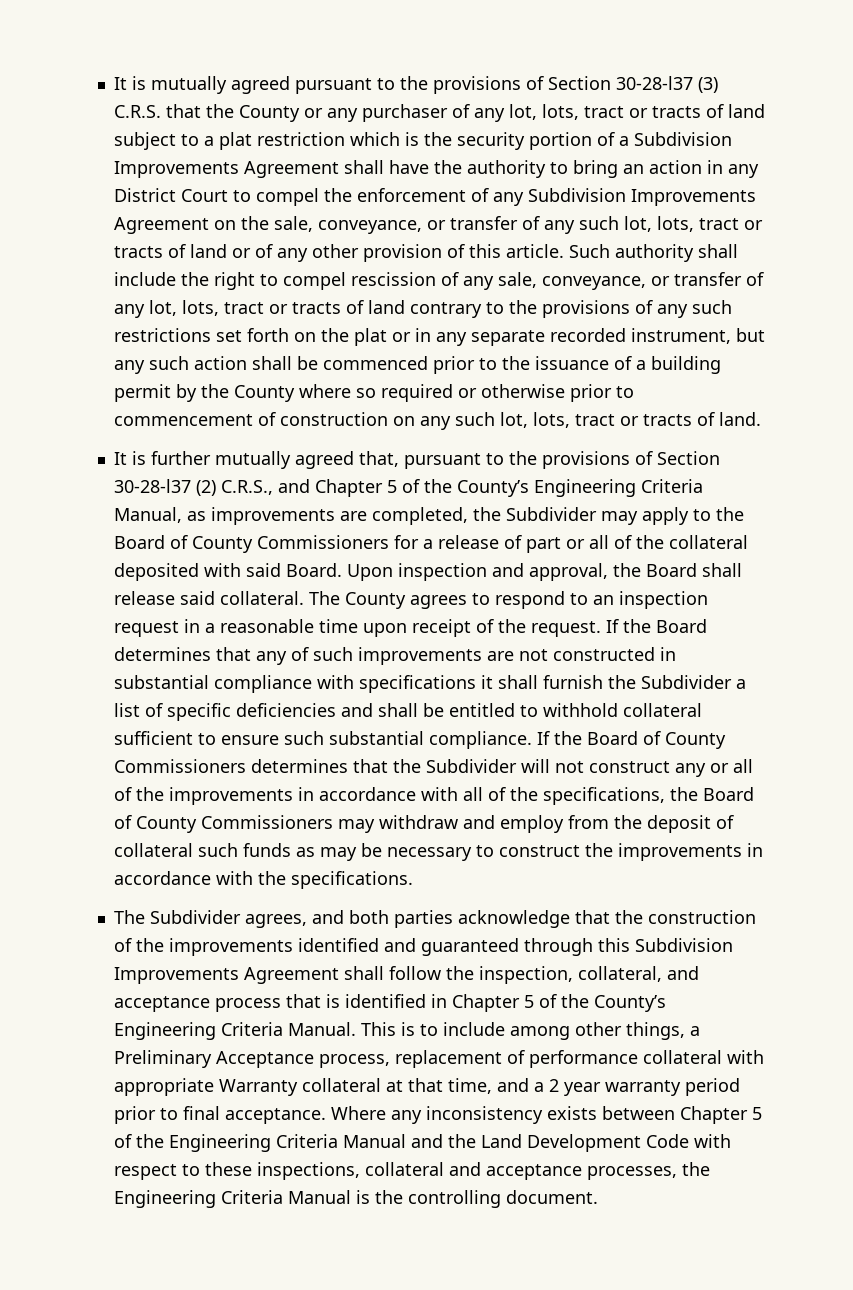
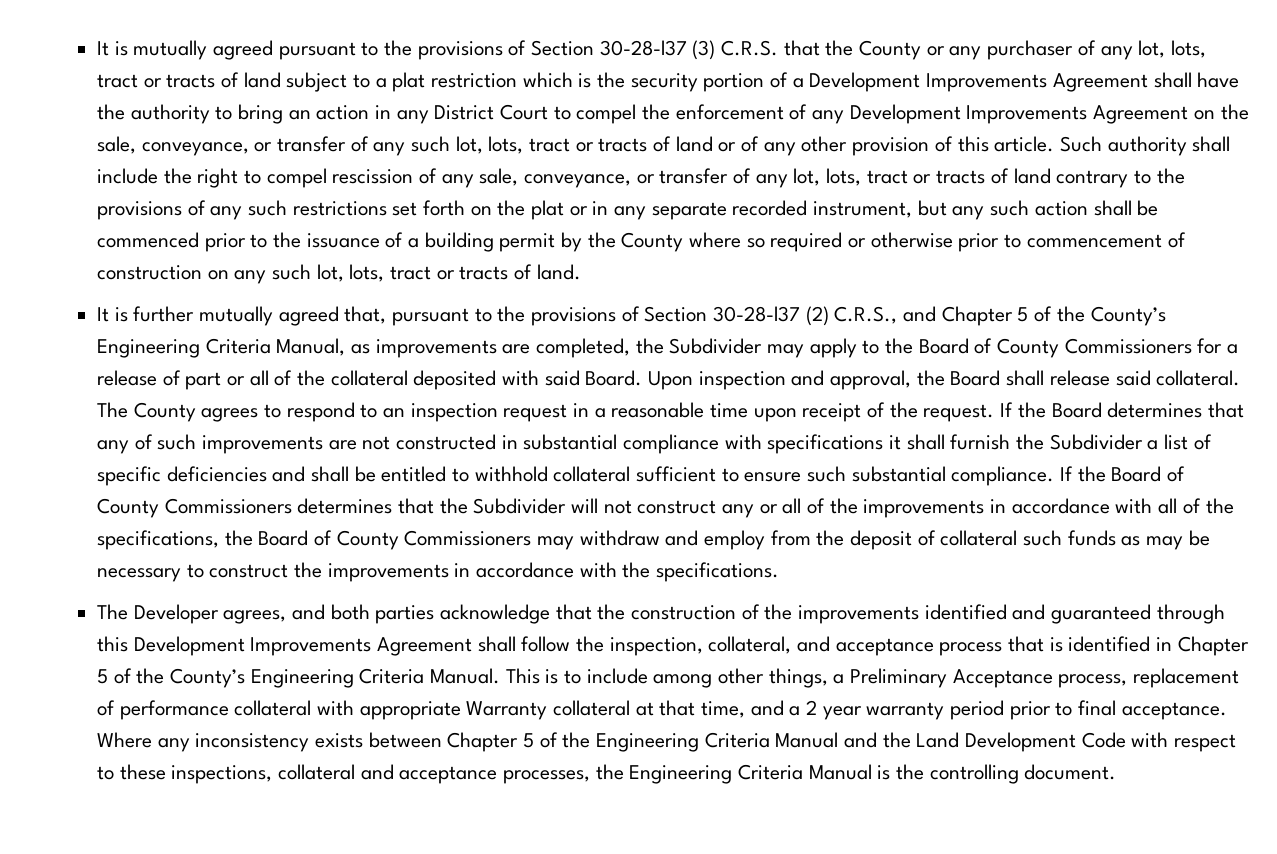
- It is mutually agreed pursuant to the provisions of Section 30-28-l37 (3) C.R.S. that the County or any purchaser of any lot, lots, tract or tracts of land subject to a plat restriction which is the security portion of a Subdivision Improvements Agreement shall have the authority to bring an action in any District Court to compel the enforcement of any Subdivision Improvements Agreement on the sale, conveyance, or transfer of any such lot, lots, tract or tracts of land or of any other provision of this article.
+ It is mutually agreed pursuant to the provisions of Section 30-28-l37 (3) C.R.S. that the County or any purchaser of any lot, lots, tract or tracts of land subject to a plat restriction which is the security portion of a Development Improvements Agreement shall have the authority to bring an action in any District Court to compel the enforcement of any Development Improvements Agreement on the sale, conveyance, or transfer of any such lot, lots, tract or tracts of land or of any other provision of this article.
- The Subdivider agrees, and both parties acknowledge that the construction of the improvements identified and guaranteed through this Subdivision Improvements Agreement shall follow the inspection, collateral, and acceptance process that is identified in Chapter 5 of the County’s Engineering Criteria Manual.
+ The Developer agrees, and both parties acknowledge that the construction of the improvements identified and guaranteed through this Development Improvements Agreement shall follow the inspection, collateral, and acceptance process that is identified in Chapter 5 of the County’s Engineering Criteria Manual.

